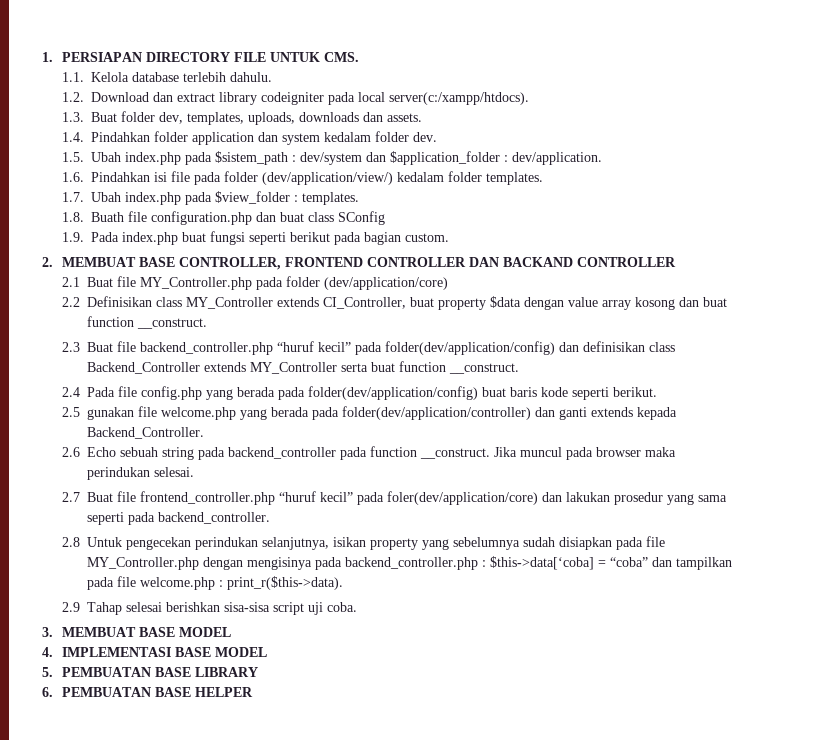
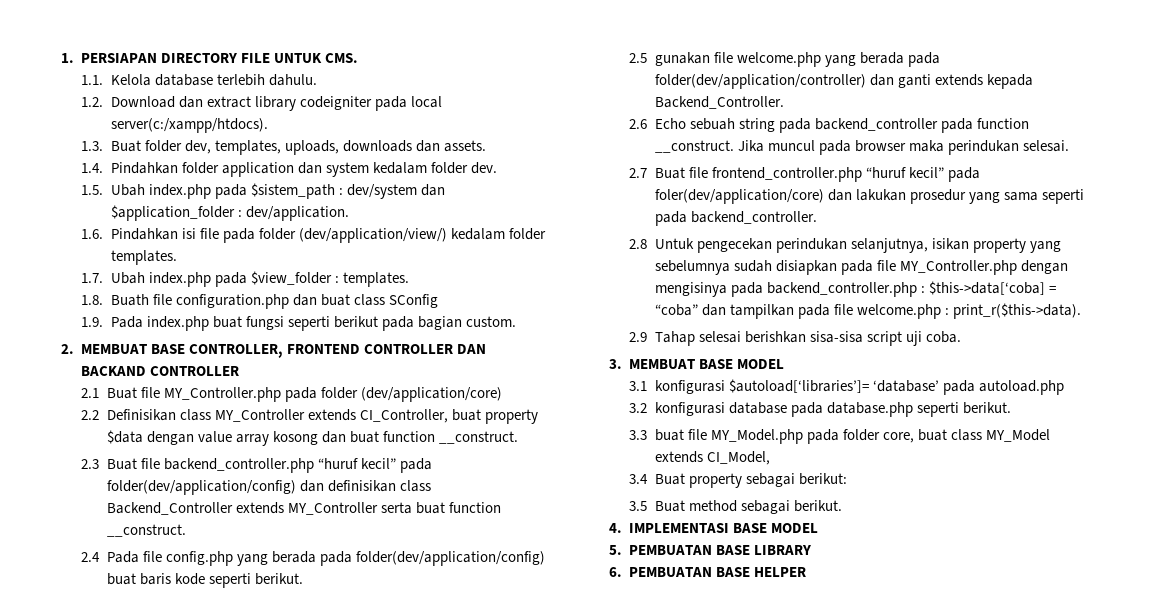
+ 3.1 konfigurasi $autoload[‘libraries’]= ‘database’ pada autoload.php
+ 3.2 konfigurasi database pada database.php seperti berikut.
+ 3.3 buat file MY_Model.php pada folder core, buat class MY_Model extends CI_Model,
+ 3.4 Buat property sebagai berikut:
+ 3.5 Buat method sebagai berikut.

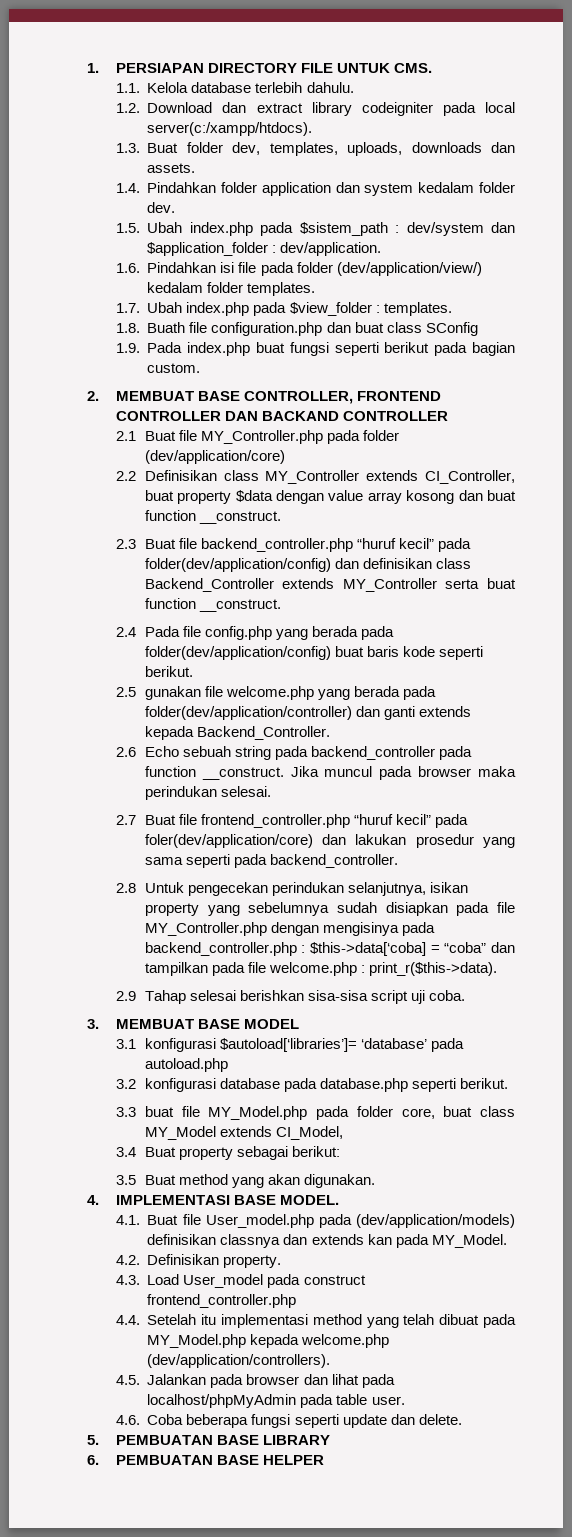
- 3.5 Buat method sebagai berikut.
+ 3.5 Buat method yang akan digunakan.
- 4. IMPLEMENTASI BASE MODEL
+ 4. IMPLEMENTASI BASE MODEL.
+ 4.1. Buat file User_model.php pada (dev/application/models) definisikan classnya dan extends kan pada MY_Model.
+ 4.2. Definisikan property.
+ 4.3. Load User_model pada construct frontend_controller.php
+ 4.4. Setelah itu implementasi method yang telah dibuat pada MY_Model.php kepada welcome.php (dev/application/controllers).
+ 4.5. Jalankan pada browser dan lihat pada localhost/phpMyAdmin pada table user.
+ 4.6. Coba beberapa fungsi seperti update dan delete.

